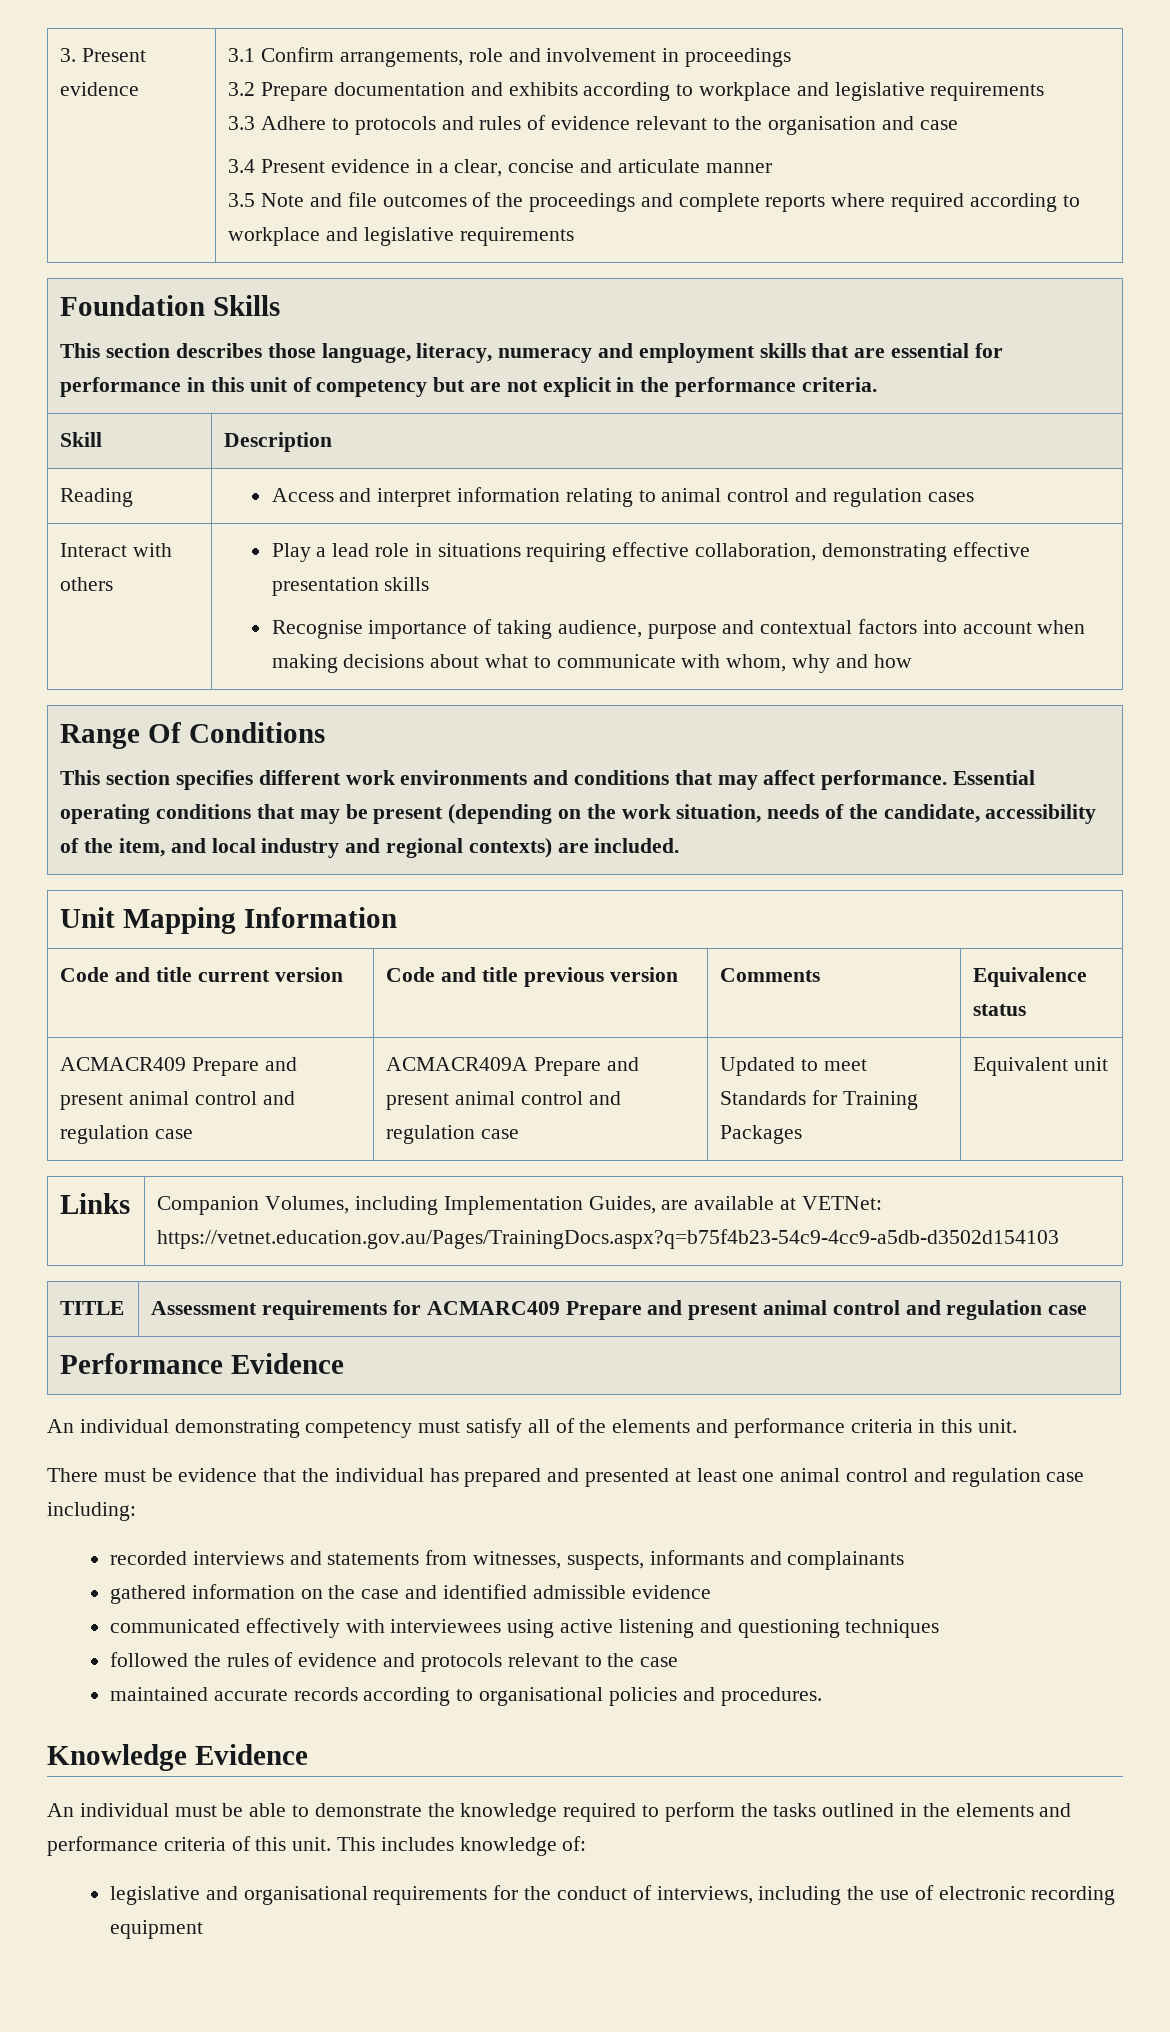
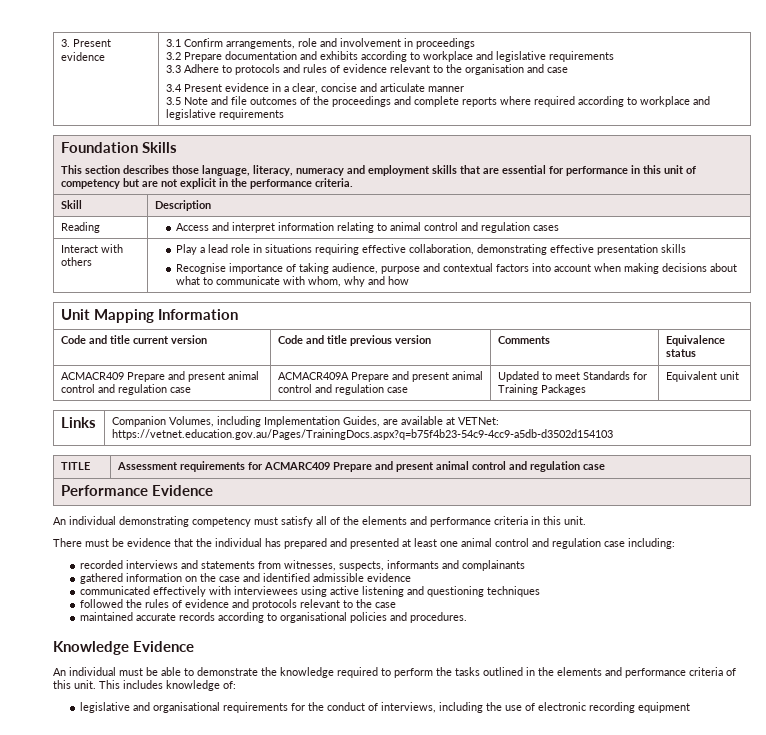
- Range Of Conditions
- This section specifies different work environments and conditions that may affect performance. Essential operating conditions that may be present (depending on the work situation, needs of the candidate, accessibility of the item, and local industry and regional contexts) are included.

